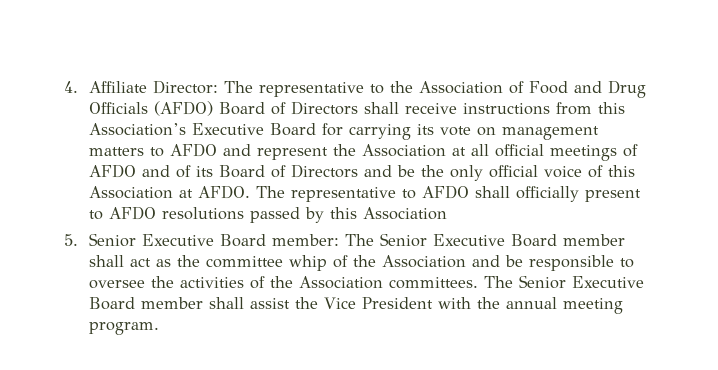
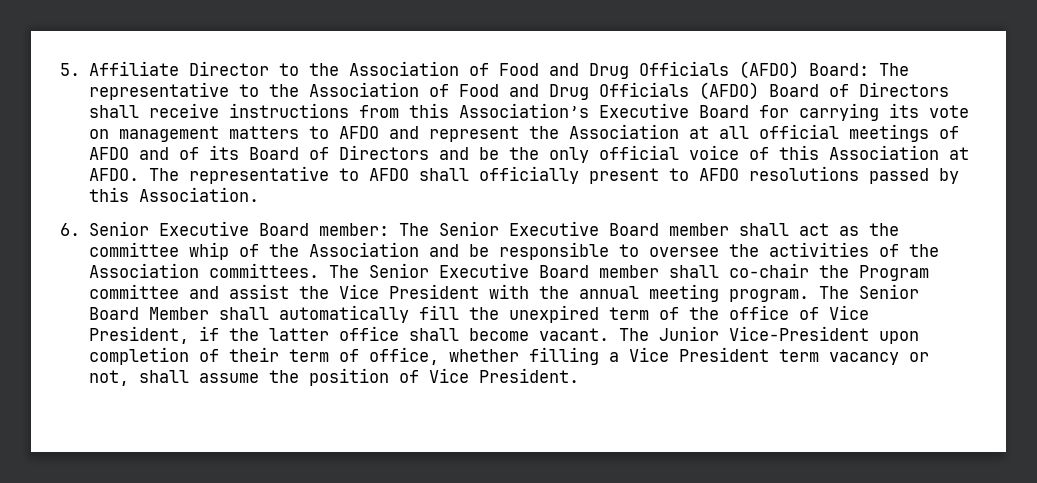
- 4. Affiliate Director: The representative to the Association of Food and Drug Officials (AFDO) Board of Directors shall receive instructions from this Association’s Executive Board for carrying its vote on management matters to AFDO and represent the Association at all official meetings of AFDO and of its Board of Directors and be the only official voice of this Association at AFDO.
+ 5. Affiliate Director to the Association of Food and Drug Officials (AFDO) Board: The representative to the Association of Food and Drug Officials (AFDO) Board of Directors shall receive instructions from this Association’s Executive Board for carrying its vote on management matters to AFDO and represent the Association at all official meetings of AFDO and of its Board of Directors and be the only official voice of this Association at AFDO.
- The representative to AFDO shall officially present to AFDO resolutions passed by this Association
- 5. Senior Executive Board member: The Senior Executive Board member shall act as the committee whip of the Association and be responsible to oversee the activities of the Association committees.
+ The representative to AFDO shall officially present to AFDO resolutions passed by this Association.
+ 6. Senior Executive Board member: The Senior Executive Board member shall act as the committee whip of the Association and be responsible to oversee the activities of the Association committees.
- The Senior Executive Board member shall assist the Vice President with the annual meeting program.
+ The Senior Executive Board member shall co-chair the Program committee and assist the Vice President with the annual meeting program.
+ The Senior Board Member shall automatically fill the unexpired term of the office of Vice President, if the latter office shall become vacant. The Junior Vice-President upon completion of their term of office, whether filling a Vice President term vacancy or not, shall assume the position of Vice President.

